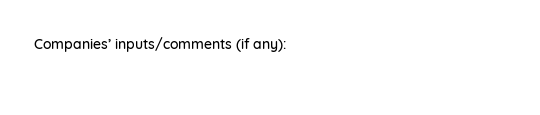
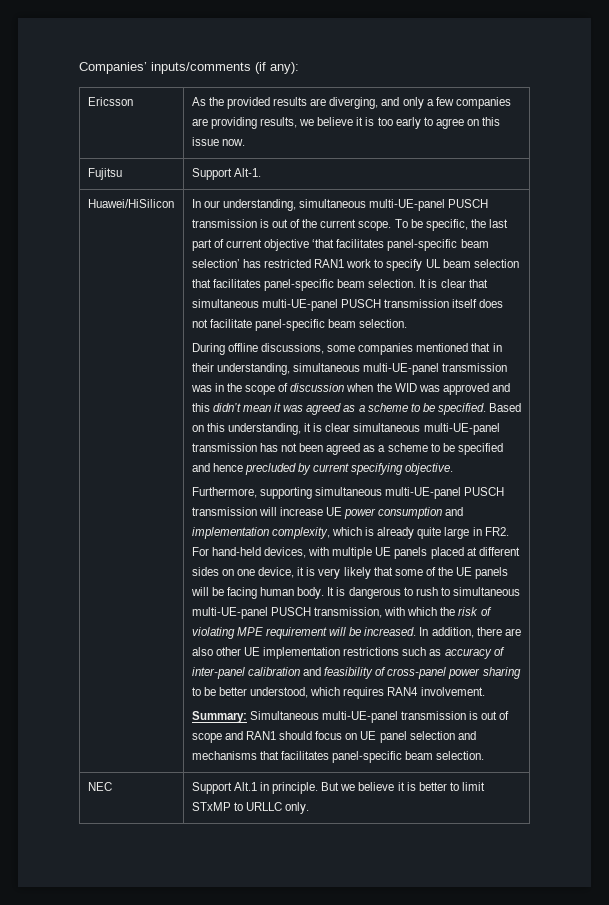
+ Ericsson | As the provided results are diverging, and only a few companies are providing results, we believe it is too early to agree on this issue now.
+ Fujitsu | Support Alt-1.
+ Huawei/HiSilicon | In our understanding, simultaneous multi-UE-panel PUSCH transmission is out of the current scope. To be specific, the last part of current objective ‘that facilitates panel-specific beam selection’ has restricted RAN1 work to specify UL beam selection that facilitates panel-specific beam selection. It is clear that simultaneous multi-UE-panel PUSCH transmission itself does not facilitate panel-specific beam selection.
+ During offline discussions, some companies mentioned that in their understanding, simultaneous multi-UE-panel transmission was in the scope of discussion when the WID was approved and this didn’t mean it was agreed as a scheme to be specified. Based on this understanding, it is clear simultaneous multi-UE-panel transmission has not been agreed as a scheme to be specified and hence precluded by current specifying objective.
+ Furthermore, supporting simultaneous multi-UE-panel PUSCH transmission will increase UE power consumption and implementation complexity, which is already quite large in FR2. For hand-held devices, with multiple UE panels placed at different sides on one device, it is very likely that some of the UE panels will be facing human body. It is dangerous to rush to simultaneous multi-UE-panel PUSCH transmission, with which the risk of violating MPE requirement will be increased. In addition, there are also other UE implementation restrictions such as accuracy of inter-panel calibration and feasibility of cross-panel power sharing to be better understood, which requires RAN4 involvement.
+ Summary: Simultaneous multi-UE-panel transmission is out of scope and RAN1 should focus on UE panel selection and mechanisms that facilitates panel-specific beam selection.
+ NEC | Support Alt.1 in principle. But we believe it is better to limit STxMP to URLLC only.

